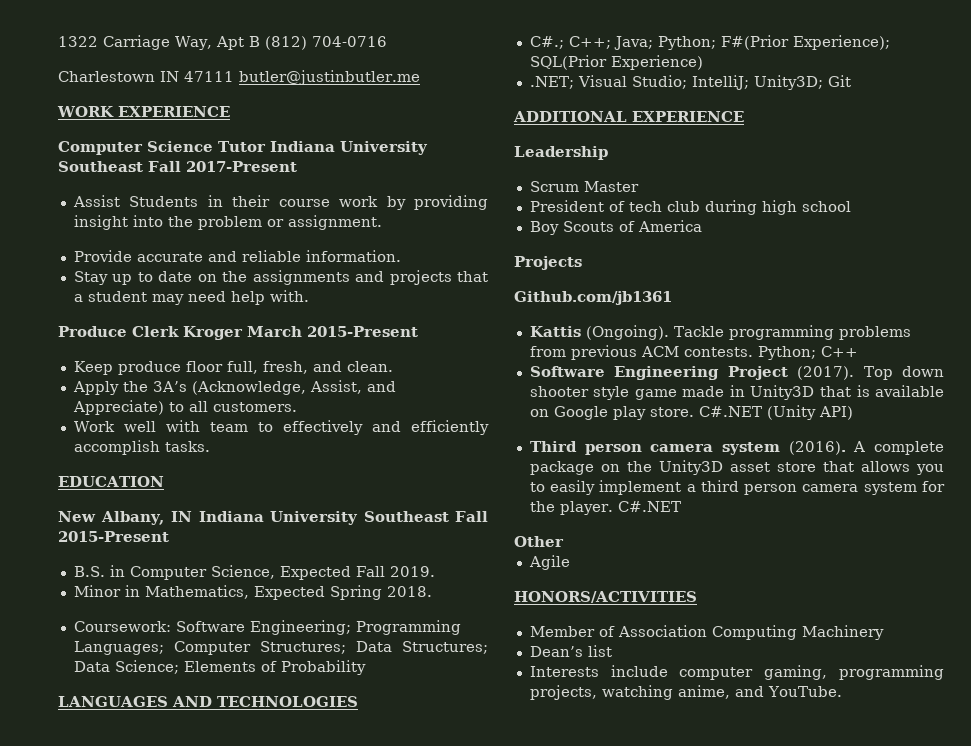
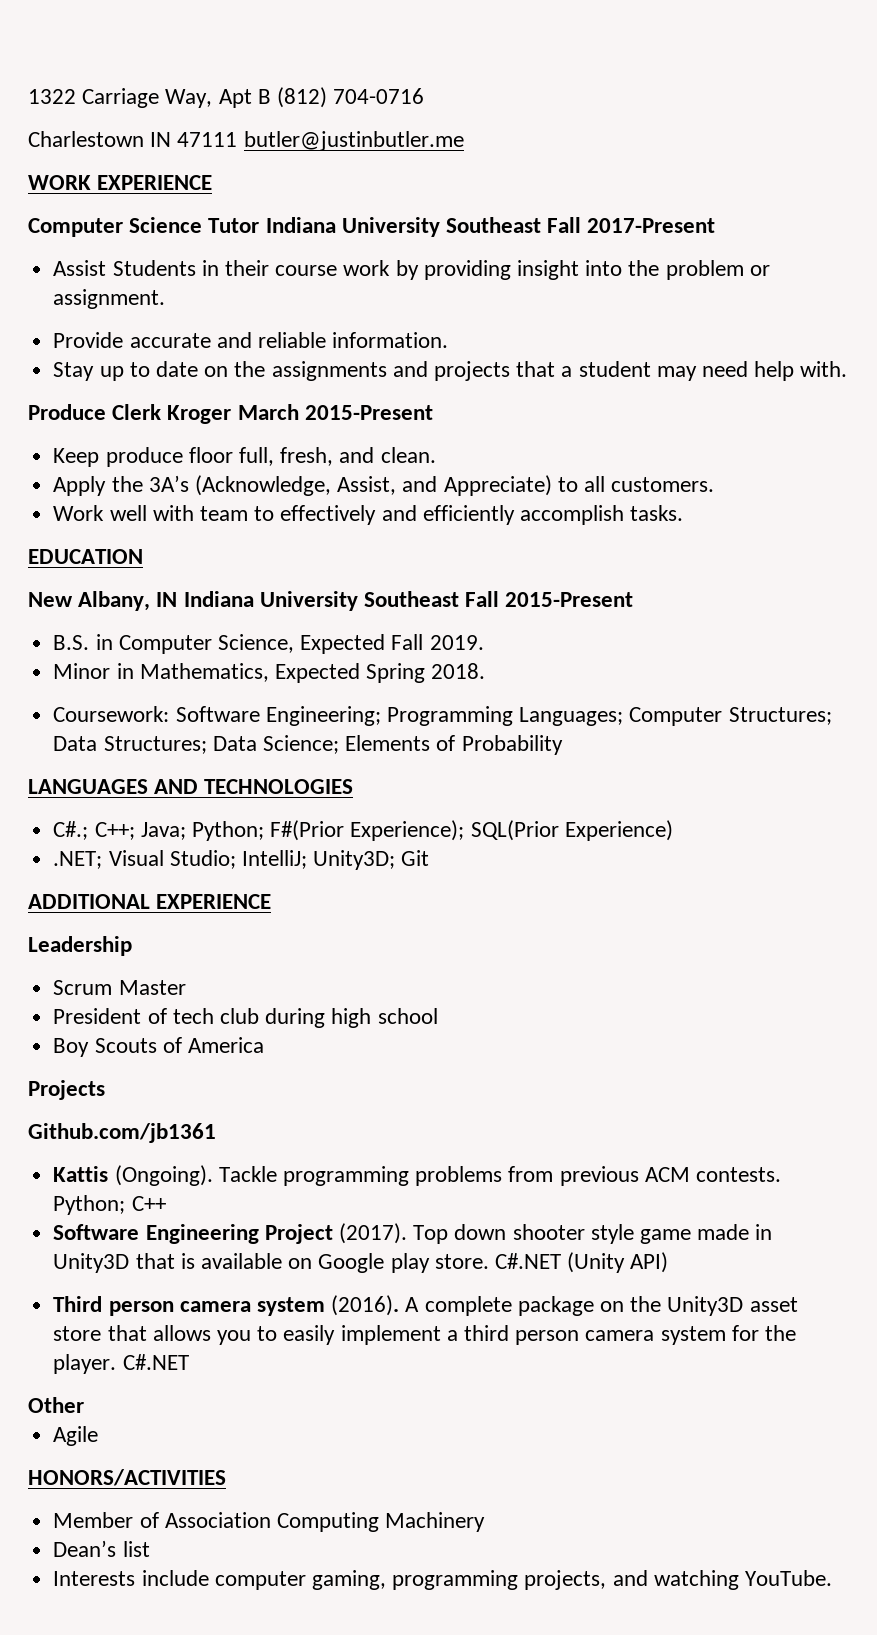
- Interests include computer gaming, programming projects, watching anime, and YouTube.
+ Interests include computer gaming, programming projects, and watching YouTube.

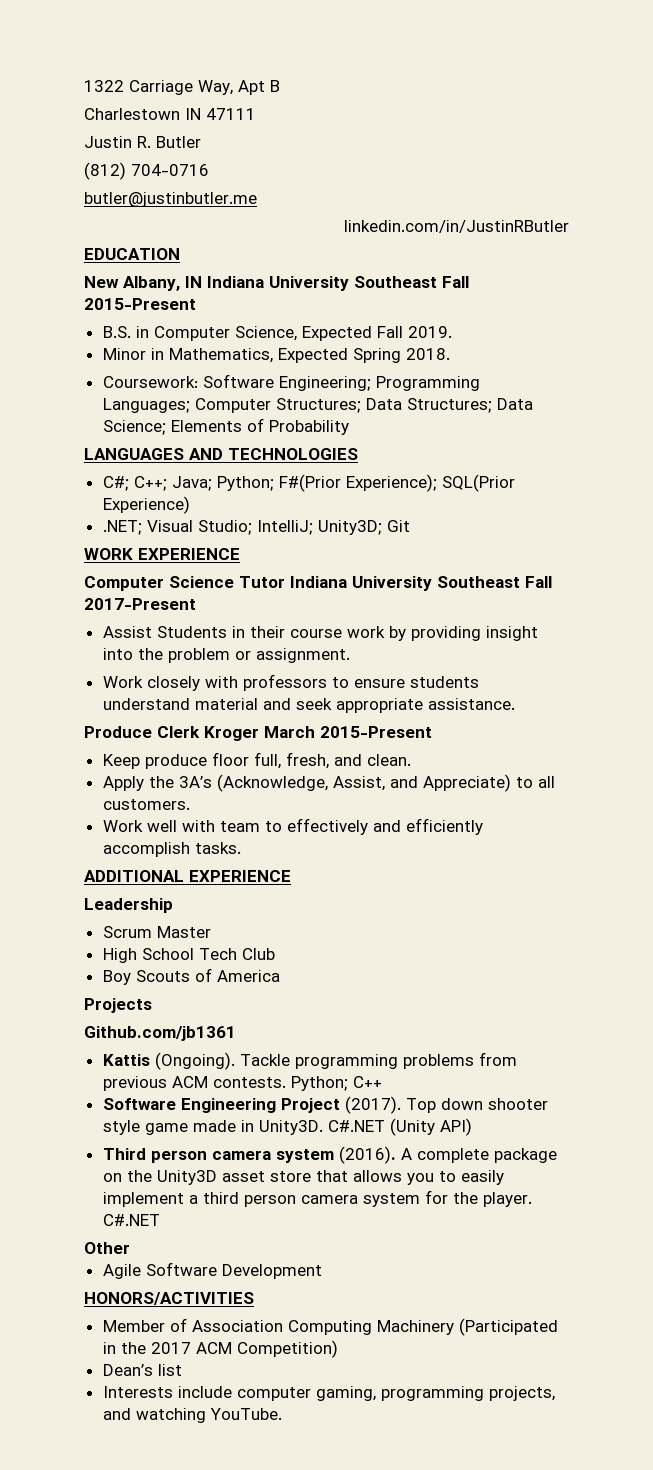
- 1322 Carriage Way, Apt B (812) 704-0716
+ 1322 Carriage Way, Apt B
- Charlestown IN 47111 butler@justinbutler.me
- WORK EXPERIENCE
- Computer Science Tutor Indiana University Southeast Fall 2017-Present
- Assist Students in their course work by providing insight into the problem or assignment.
- Provide accurate and reliable information.
- Stay up to date on the assignments and projects that a student may need help with.
- Produce Clerk Kroger March 2015-Present
- Keep produce floor full, fresh, and clean.
- Apply the 3A’s (Acknowledge, Assist, and Appreciate) to all customers.
- Work well with team to effectively and efficiently accomplish tasks.
+ Charlestown IN 47111
+ Justin R. Butler
+ (812) 704-0716
+ butler@justinbutler.me
+ linkedin.com/in/JustinRButler
- C#.; C++; Java; Python; F#(Prior Experience); SQL(Prior Experience)
+ C#; C++; Java; Python; F#(Prior Experience); SQL(Prior Experience)
+ WORK EXPERIENCE
+ Computer Science Tutor Indiana University Southeast Fall 2017-Present
+ Assist Students in their course work by providing insight into the problem or assignment.
+ Work closely with professors to ensure students understand material and seek appropriate assistance.
+ Produce Clerk Kroger March 2015-Present
+ Keep produce floor full, fresh, and clean.
+ Apply the 3A’s (Acknowledge, Assist, and Appreciate) to all customers.
+ Work well with team to effectively and efficiently accomplish tasks.
- President of tech club during high school
+ High School Tech Club
- Top down shooter style game made in Unity3D that is available on Google play store.
+ Top down shooter style game made in Unity3D.
- Agile
+ Agile Software Development
- Member of Association Computing Machinery
+ Member of Association Computing Machinery (Participated in the 2017 ACM Competition)

